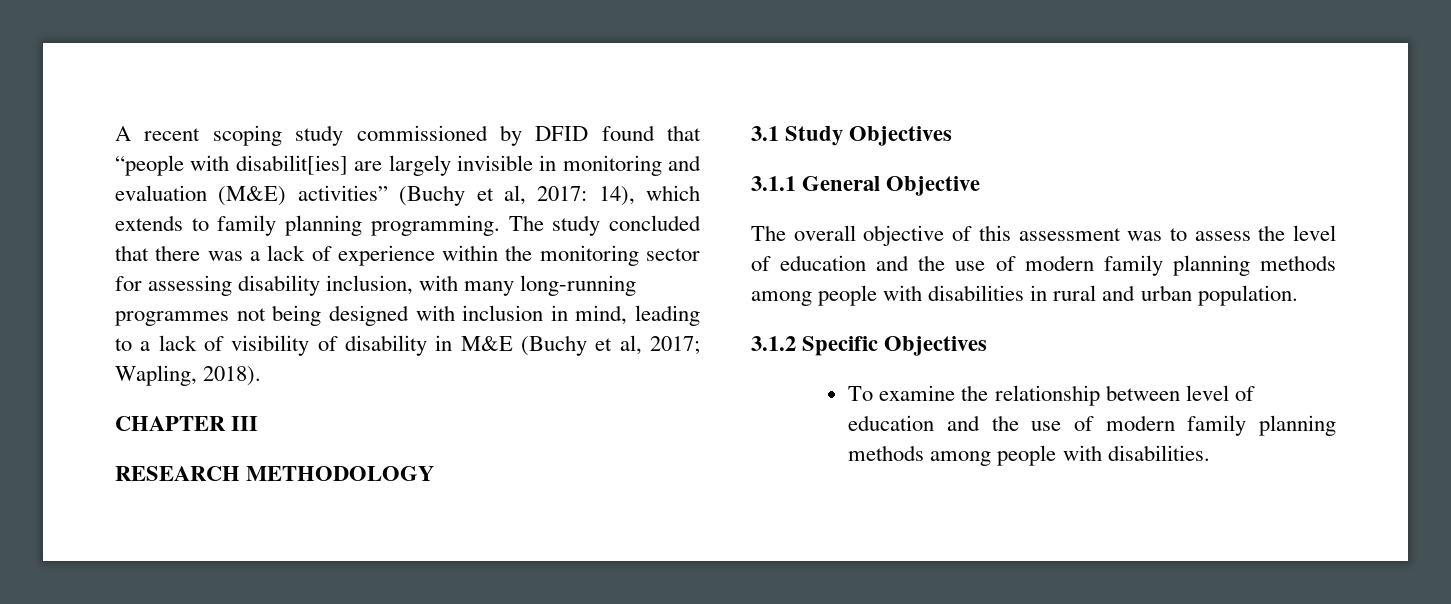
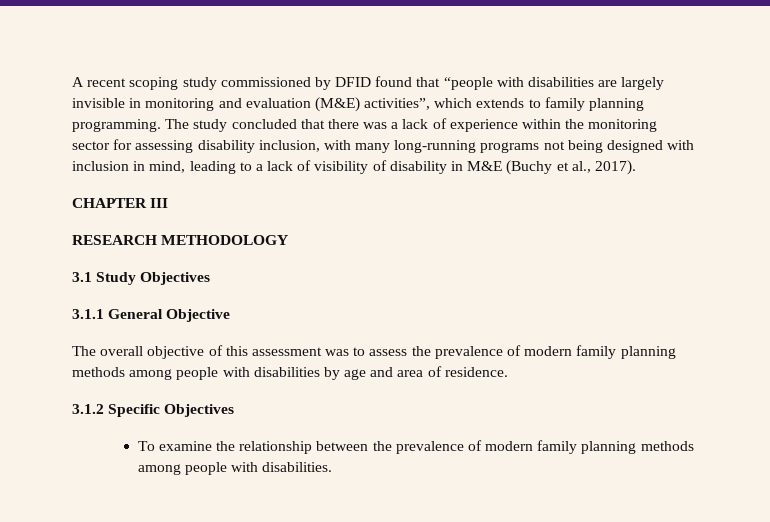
- A recent scoping study commissioned by DFID found that “people with disabilit[ies] are largely invisible in monitoring and evaluation (M&E) activities” (Buchy et al, 2017: 14), which extends to family planning programming.
+ A recent scoping study commissioned by DFID found that “people with disabilities are largely invisible in monitoring and evaluation (M&E) activities”, which extends to family planning programming.
- The study concluded that there was a lack of experience within the monitoring sector for assessing disability inclusion, with many long-running programmes not being designed with inclusion in mind, leading to a lack of visibility of disability in M&E (Buchy et al, 2017; Wapling, 2018).
+ The study concluded that there was a lack of experience within the monitoring sector for assessing disability inclusion, with many long-running programs not being designed with inclusion in mind, leading to a lack of visibility of disability in M&E (Buchy et al., 2017).
- The overall objective of this assessment was to assess the level of education and the use of modern family planning methods among people with disabilities in rural and urban population.
+ The overall objective of this assessment was to assess the prevalence of modern family planning methods among people with disabilities by age and area of residence.
- To examine the relationship between level of education and the use of modern family planning methods among people with disabilities.
+ To examine the relationship between the prevalence of modern family planning methods among people with disabilities.

